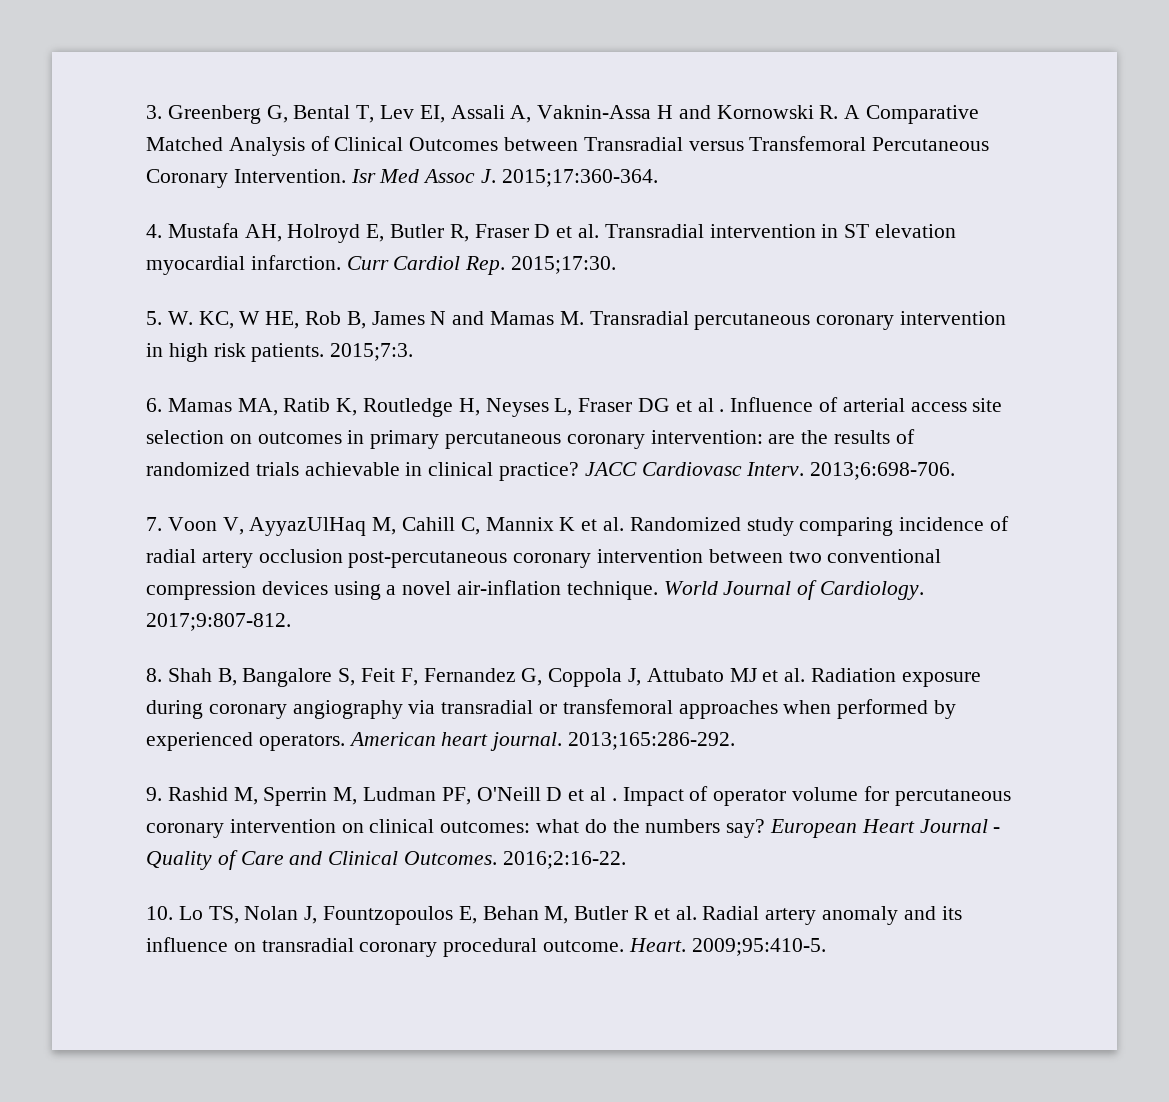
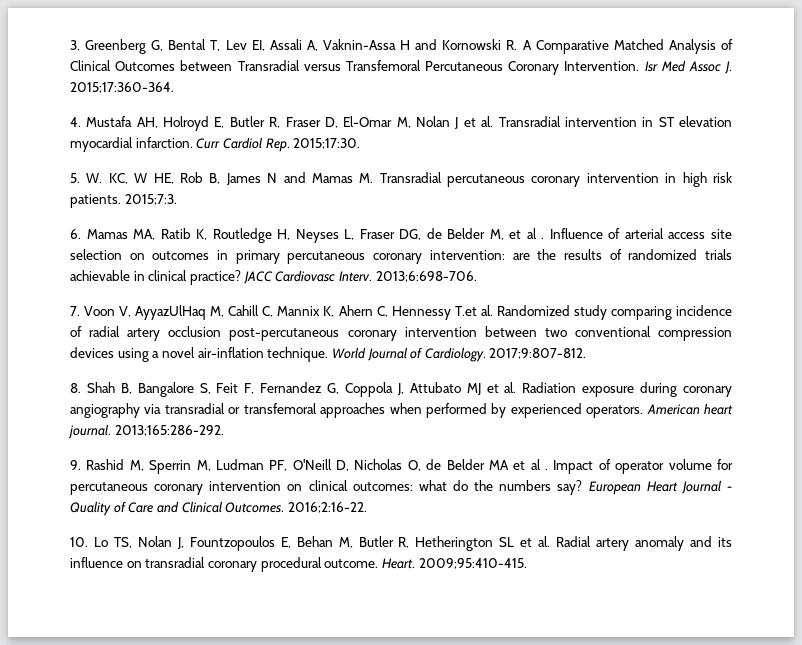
- 4. Mustafa AH, Holroyd E, Butler R, Fraser D et al. Transradial intervention in ST elevation myocardial infarction.
+ 4. Mustafa AH, Holroyd E, Butler R, Fraser D, El-Omar M, Nolan J et al. Transradial intervention in ST elevation myocardial infarction.
- 6. Mamas MA, Ratib K, Routledge H, Neyses L, Fraser DG et al .
+ 6. Mamas MA, Ratib K, Routledge H, Neyses L, Fraser DG, de Belder M, et al .
- 7. Voon V, AyyazUlHaq M, Cahill C, Mannix K et al. Randomized study comparing incidence of radial artery occlusion post-percutaneous coronary intervention between two conventional compression devices using a novel air-inflation technique.
+ 7. Voon V, AyyazUlHaq M, Cahill C, Mannix K, Ahern C, Hennessy T.et al. Randomized study comparing incidence of radial artery occlusion post-percutaneous coronary intervention between two conventional compression devices using a novel air-inflation technique.
- 9. Rashid M, Sperrin M, Ludman PF, O'Neill D et al .
+ 9. Rashid M, Sperrin M, Ludman PF, O'Neill D, Nicholas O, de Belder MA et al .
- 10. Lo TS, Nolan J, Fountzopoulos E, Behan M, Butler R et al. Radial artery anomaly and its influence on transradial coronary procedural outcome.
+ 10. Lo TS, Nolan J, Fountzopoulos E, Behan M, Butler R, Hetherington SL et al. Radial artery anomaly and its influence on transradial coronary procedural outcome.
- 2009;95:410-5.
+ 2009;95:410-415.

